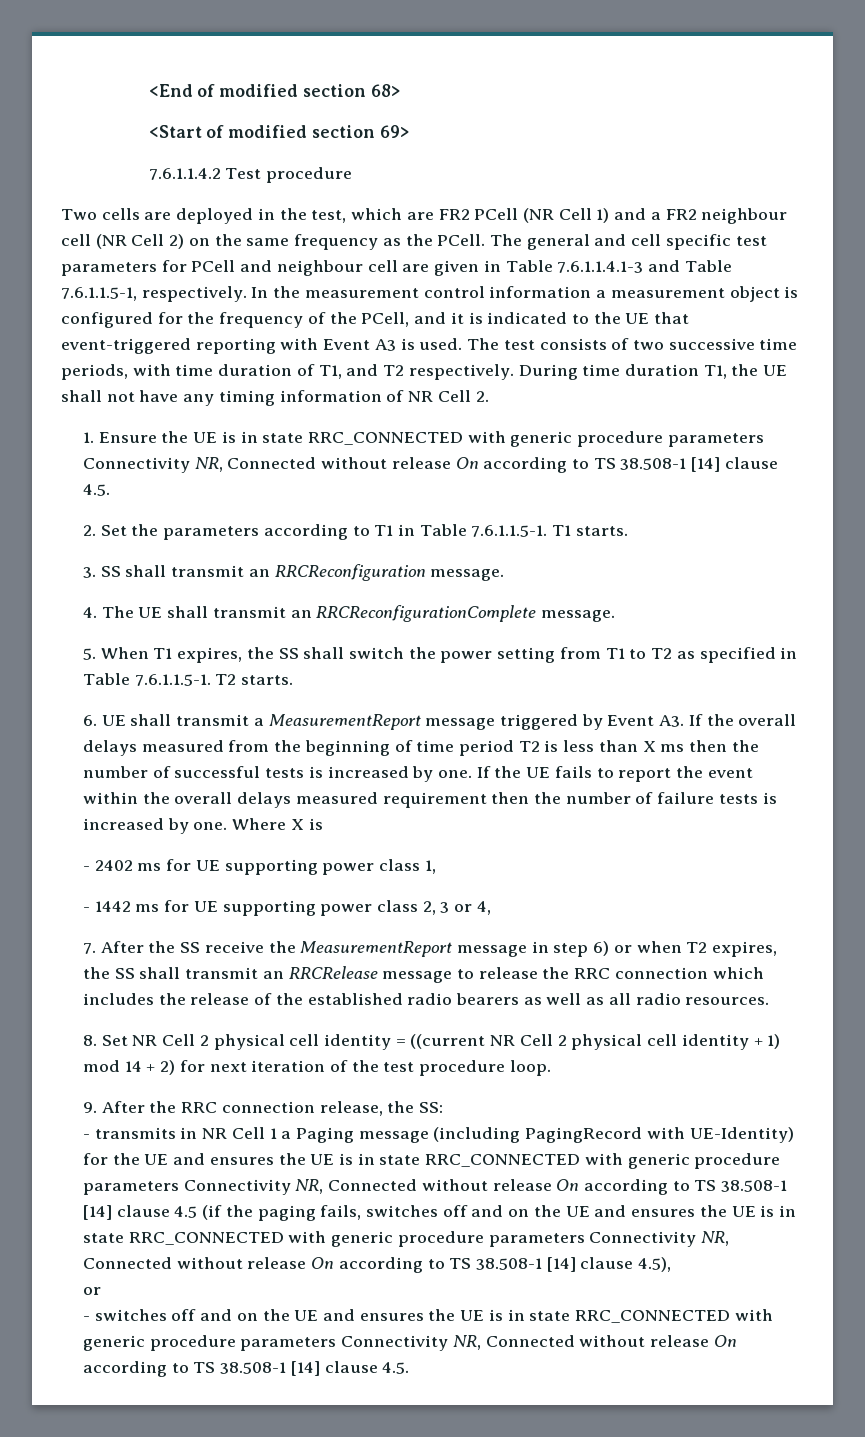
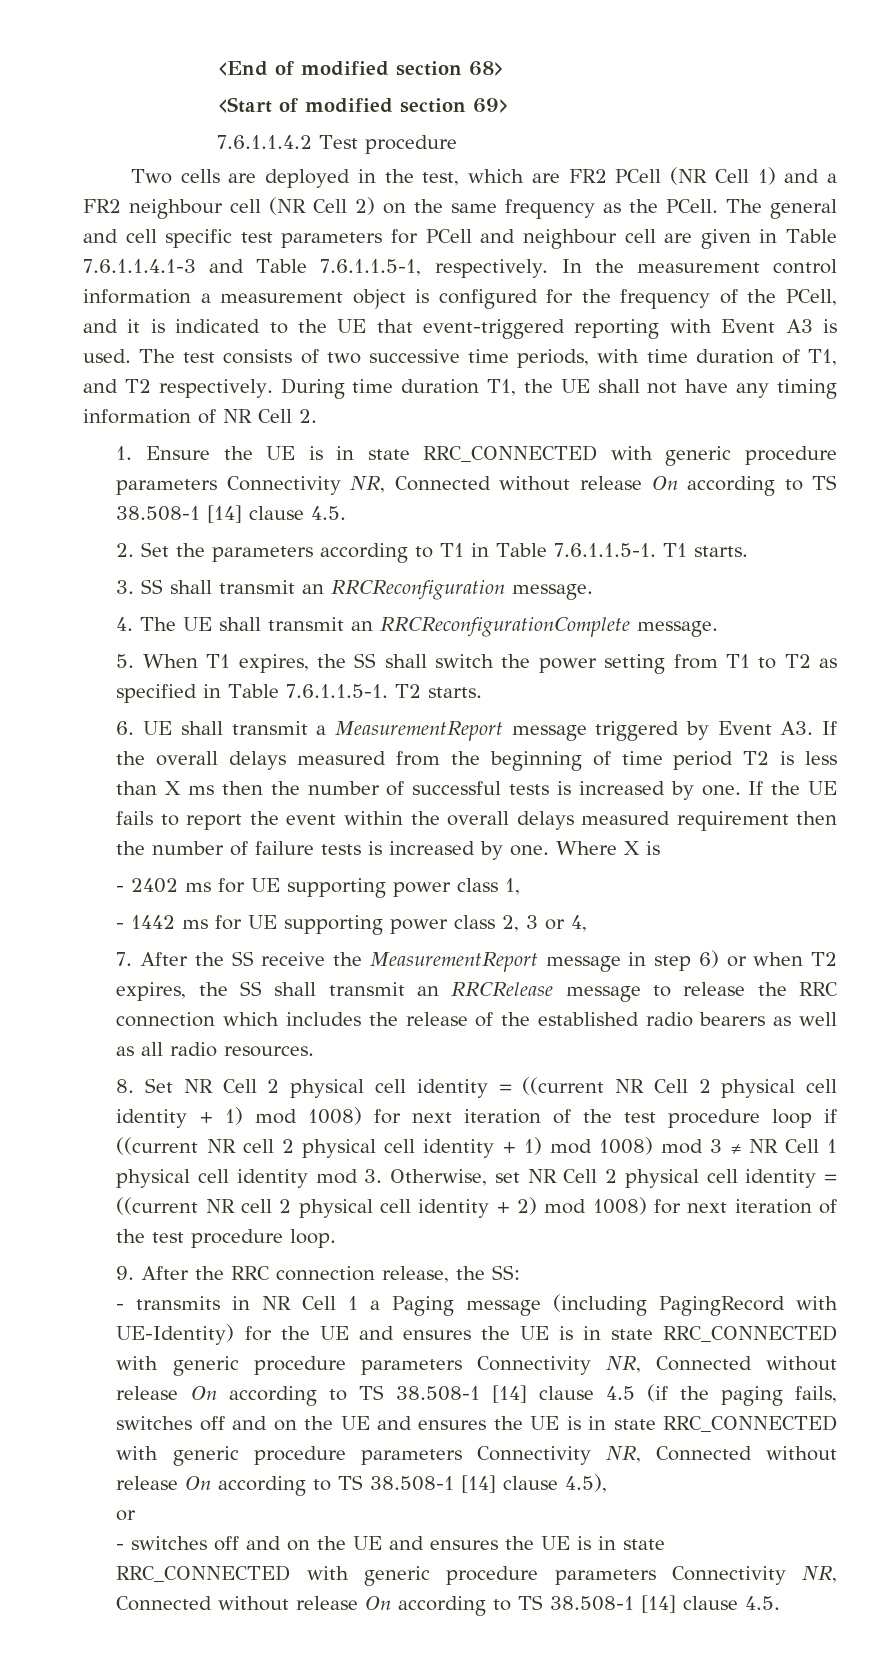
- 8. Set NR Cell 2 physical cell identity = ((current NR Cell 2 physical cell identity + 1) mod 14 + 2) for next iteration of the test procedure loop.
+ 8. Set NR Cell 2 physical cell identity = ((current NR Cell 2 physical cell identity + 1) mod 1008) for next iteration of the test procedure loop if ((current NR cell 2 physical cell identity + 1) mod 1008) mod 3 ≠ NR Cell 1 physical cell identity mod 3. Otherwise, set NR Cell 2 physical cell identity = ((current NR cell 2 physical cell identity + 2) mod 1008) for next iteration of the test procedure loop.

